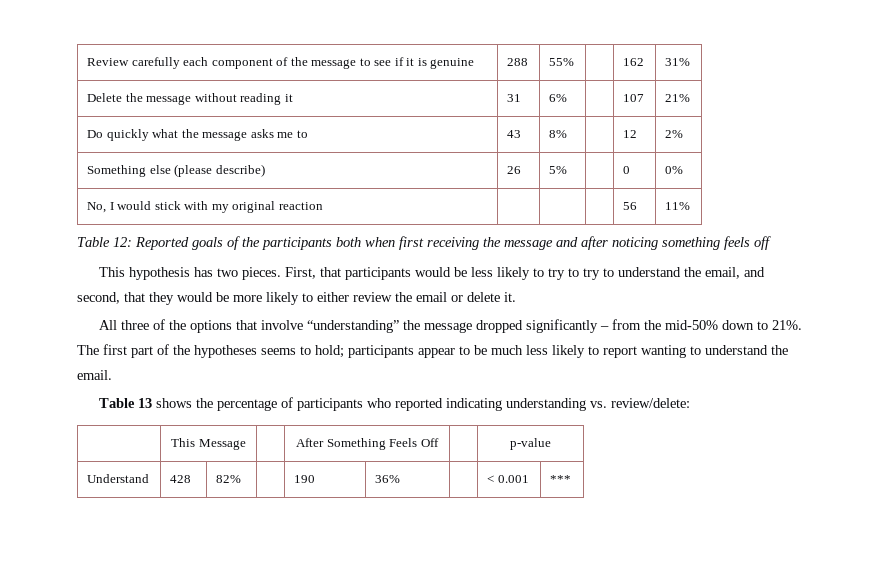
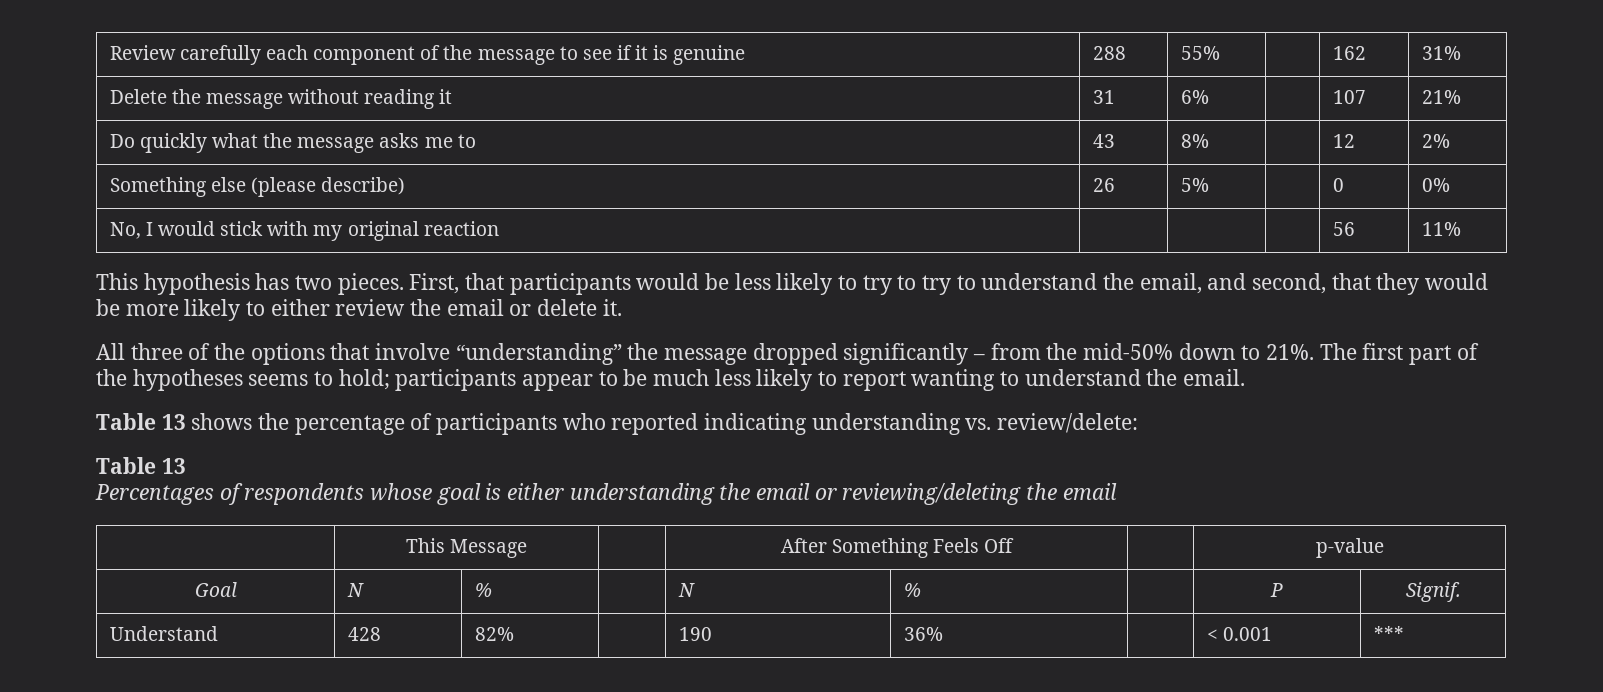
- Table 12: Reported goals of the participants both when first receiving the message and after noticing something feels off
  Table 13 shows the percentage of participants who reported indicating understanding vs. review/delete:
+ Table 13
+ Percentages of respondents whose goal is either understanding the email or reviewing/deleting the email
+ Goal | N | % | | N | % | | P | Signif.

